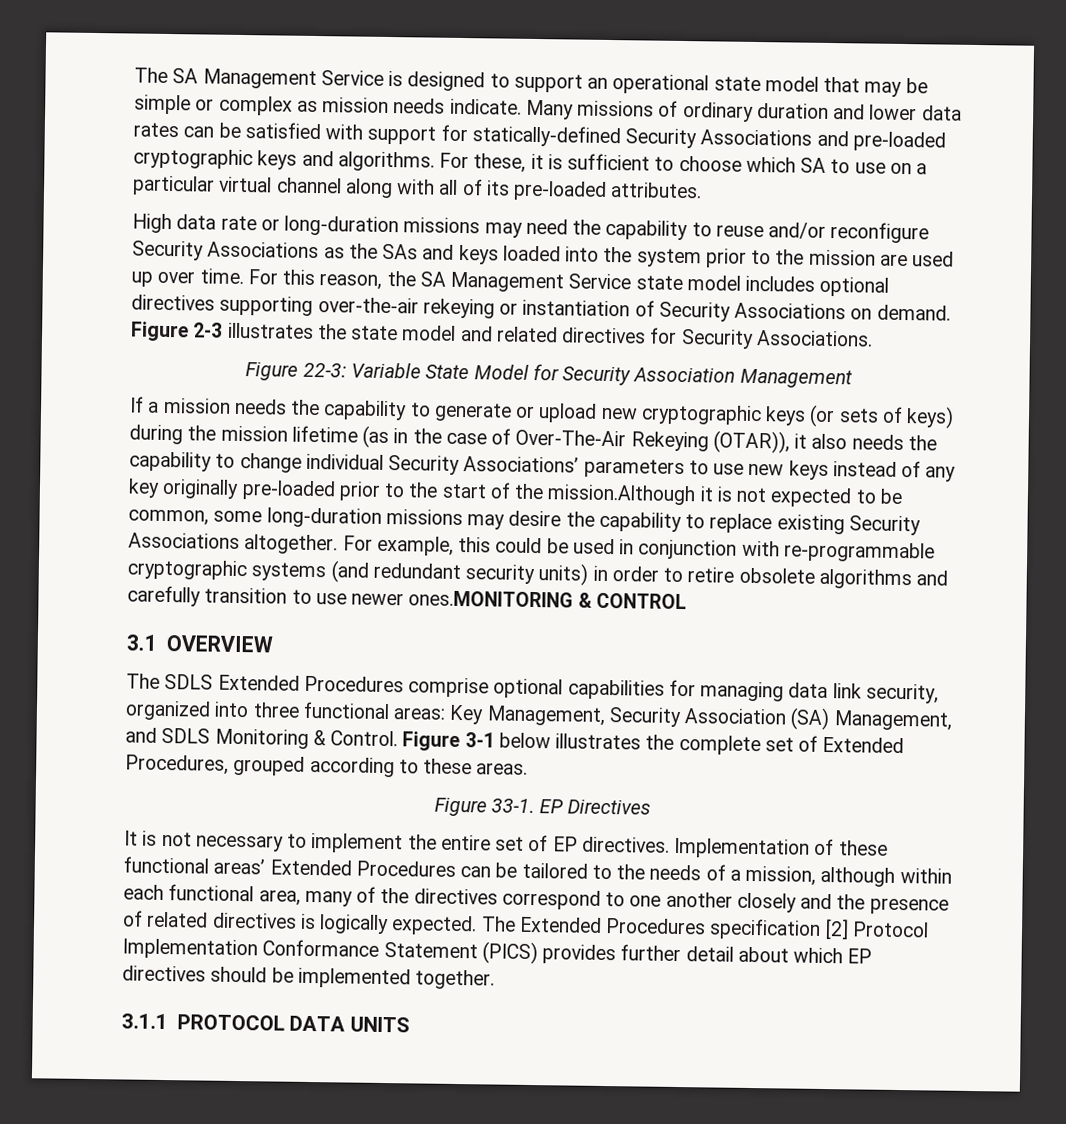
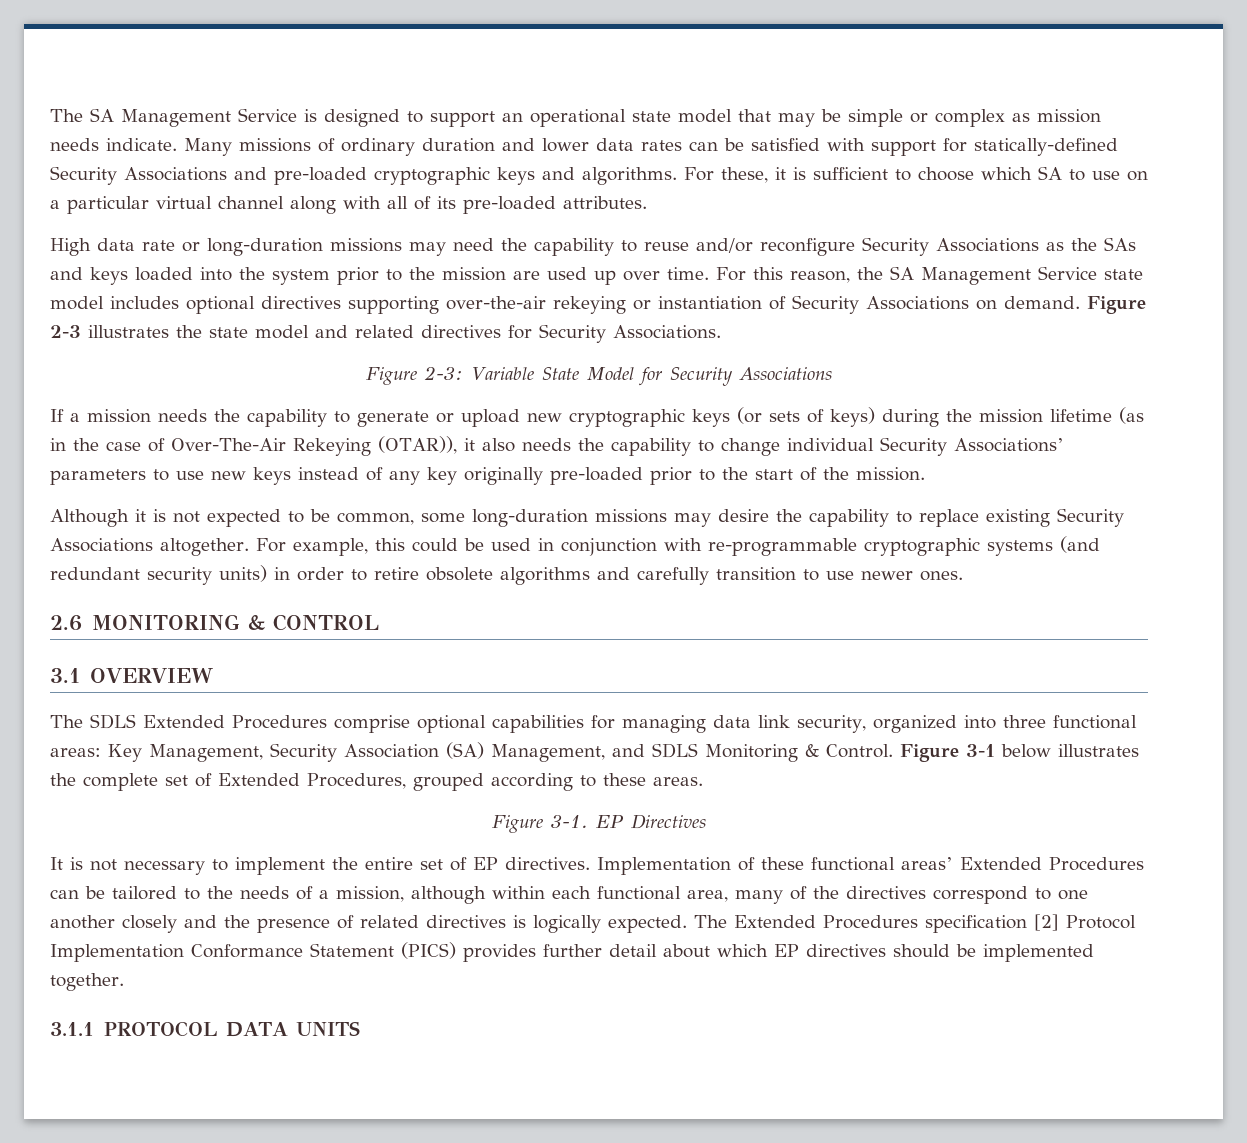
- Figure 22-3: Variable State Model for Security Association Management
+ Figure 2-3: Variable State Model for Security Associations
- If a mission needs the capability to generate or upload new cryptographic keys (or sets of keys) during the mission lifetime (as in the case of Over-The-Air Rekeying (OTAR)), it also needs the capability to change individual Security Associations’ parameters to use new keys instead of any key originally pre-loaded prior to the start of the mission.Although it is not expected to be common, some long-duration missions may desire the capability to replace existing Security Associations altogether.
+ If a mission needs the capability to generate or upload new cryptographic keys (or sets of keys) during the mission lifetime (as in the case of Over-The-Air Rekeying (OTAR)), it also needs the capability to change individual Security Associations’ parameters to use new keys instead of any key originally pre-loaded prior to the start of the mission.
+ Although it is not expected to be common, some long-duration missions may desire the capability to replace existing Security Associations altogether.
- For example, this could be used in conjunction with re-programmable cryptographic systems (and redundant security units) in order to retire obsolete algorithms and carefully transition to use newer ones.MONITORING & CONTROL
+ For example, this could be used in conjunction with re-programmable cryptographic systems (and redundant security units) in order to retire obsolete algorithms and carefully transition to use newer ones.
+ 2.6 MONITORING & CONTROL
- Figure 33-1.
+ Figure 3-1.

